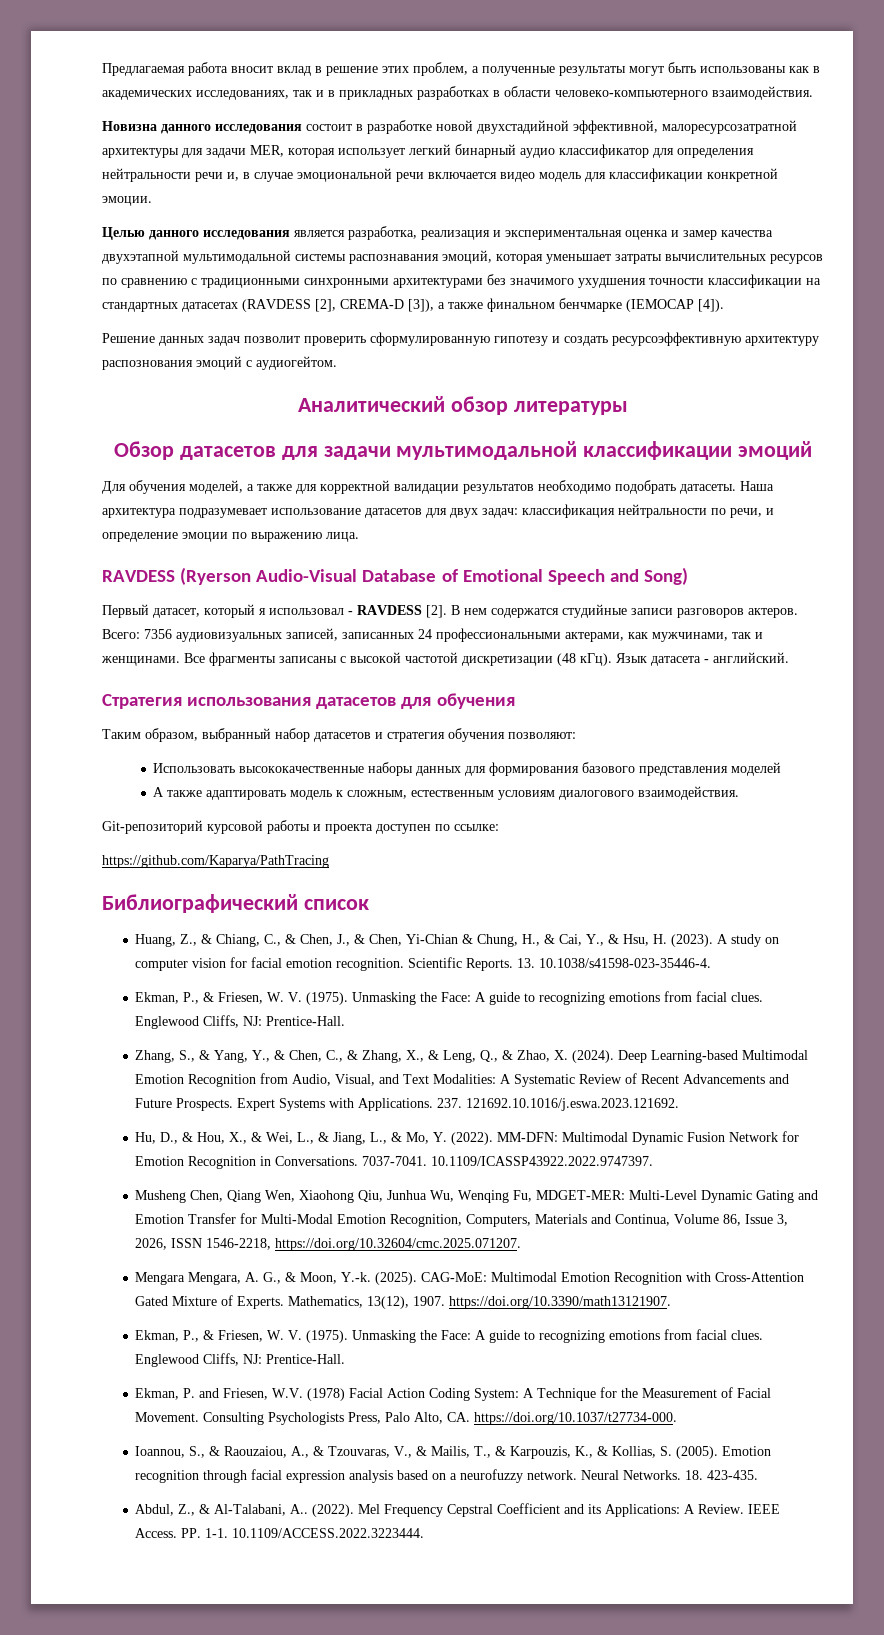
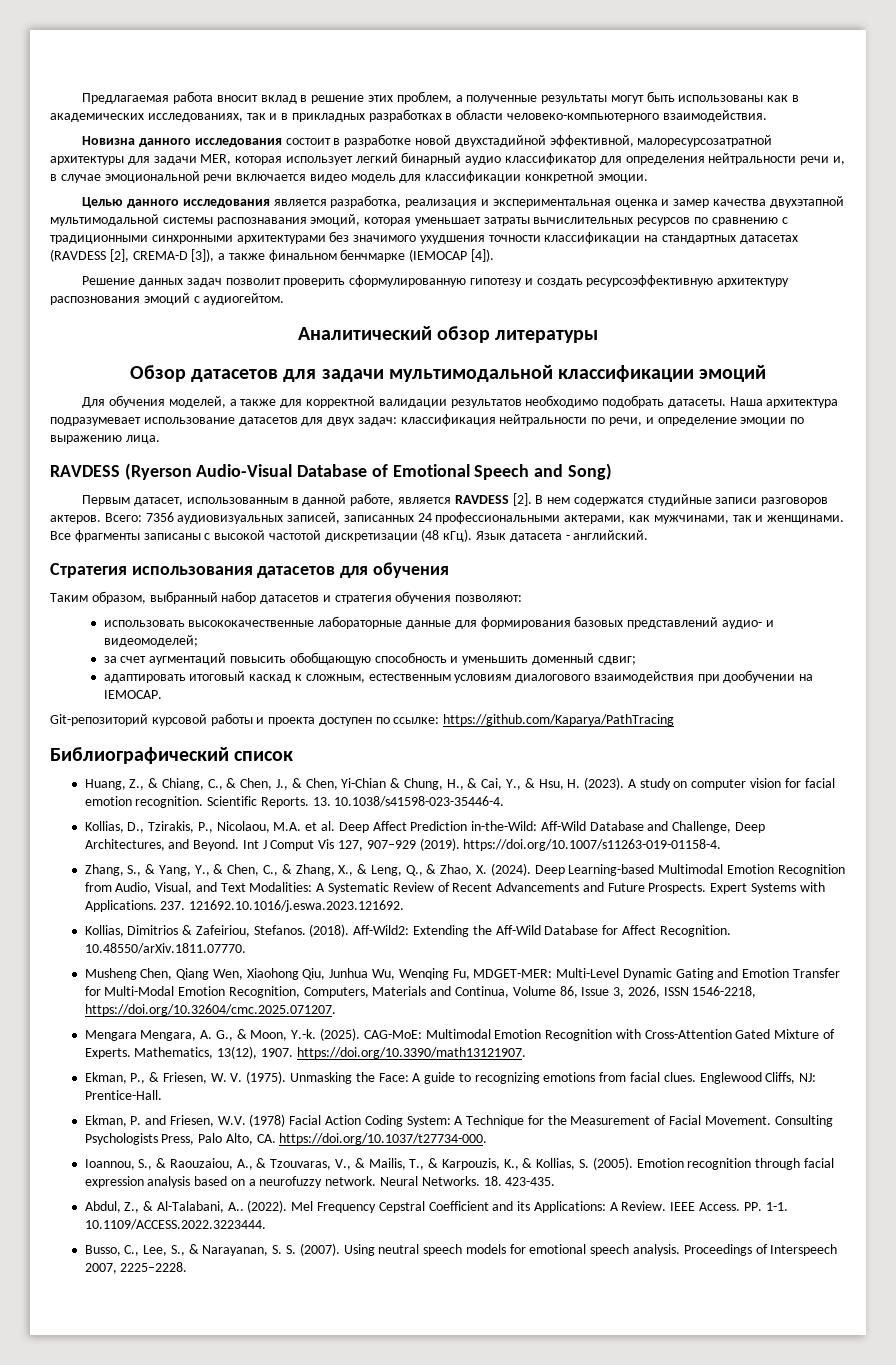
- Первый датасет, который я использовал - RAVDESS [2].
+ Первым датасет, использованным в данной работе, является RAVDESS [2].
- Использовать высококачественные наборы данных для формирования базового представления моделей
- А также адаптировать модель к сложным, естественным условиям диалогового взаимодействия.
+ использовать высококачественные лабораторные данные для формирования базовых представлений аудио- и видеомоделей;
+ за счет аугментаций повысить обобщающую способность и уменьшить доменный сдвиг;
+ адаптировать итоговый каскад к сложным, естественным условиям диалогового взаимодействия при дообучении на IEMOCAP.
- Git-репозиторий курсовой работы и проекта доступен по ссылке:
- https://github.com/Kaparya/PathTracing
+ Git-репозиторий курсовой работы и проекта доступен по ссылке: https://github.com/Kaparya/PathTracing
  13. 10.1038/s41598-023-35446-4.
- Ekman, P., & Friesen, W. V. (1975). Unmasking the Face: A guide to recognizing emotions from facial clues. Englewood Cliffs, NJ: Prentice-Hall.
+ Kollias, D., Tzirakis, P., Nicolaou, M.A. et al. Deep Affect Prediction in-the-Wild: Aff-Wild Database and Challenge, Deep Architectures, and Beyond. Int J Comput Vis 127, 907–929 (2019). https://doi.org/10.1007/s11263-019-01158-4.
- Hu, D., & Hou, X., & Wei, L., & Jiang, L., & Mo, Y. (2022). MM-DFN: Multimodal Dynamic Fusion Network for Emotion Recognition in Conversations. 7037-7041. 10.1109/ICASSP43922.2022.9747397.
+ Kollias, Dimitrios & Zafeiriou, Stefanos. (2018). Aff-Wild2: Extending the Aff-Wild Database for Affect Recognition. 10.48550/arXiv.1811.07770.
+ Busso, C., Lee, S., & Narayanan, S. S. (2007). Using neutral speech models for emotional speech analysis. Proceedings of Interspeech 2007, 2225–2228.

